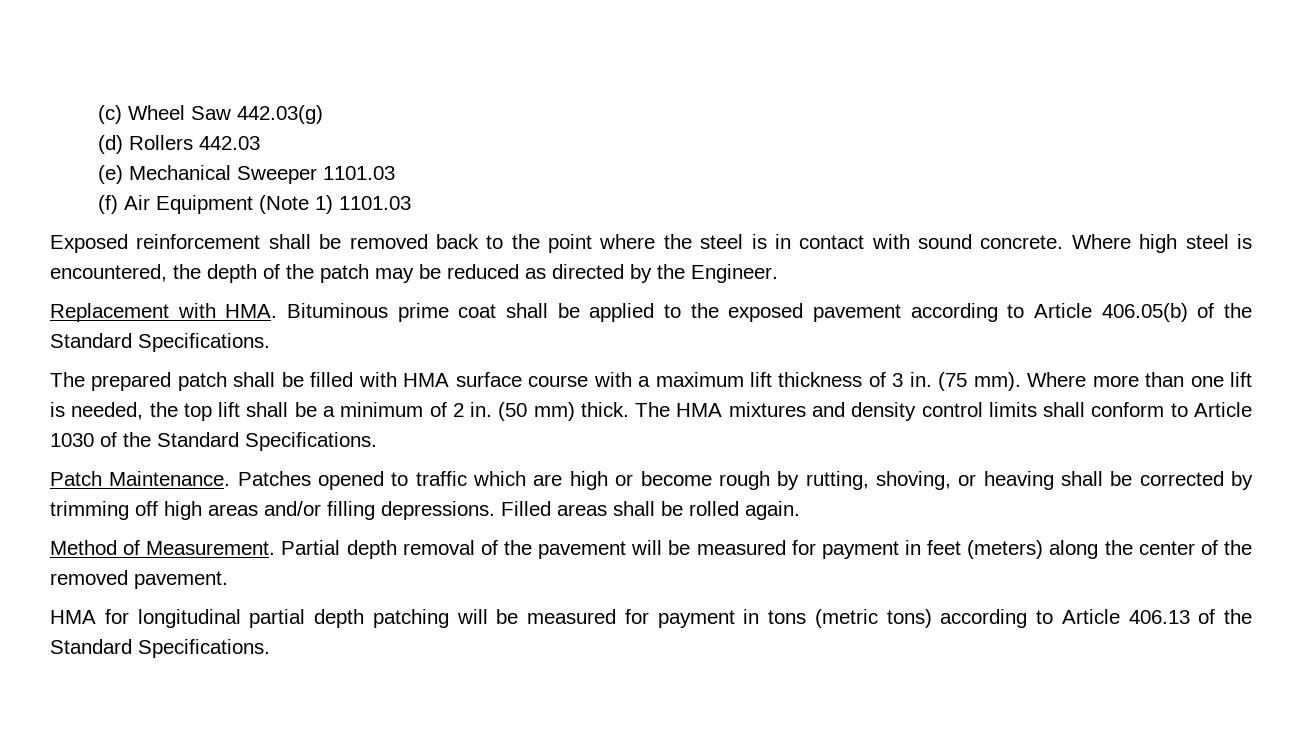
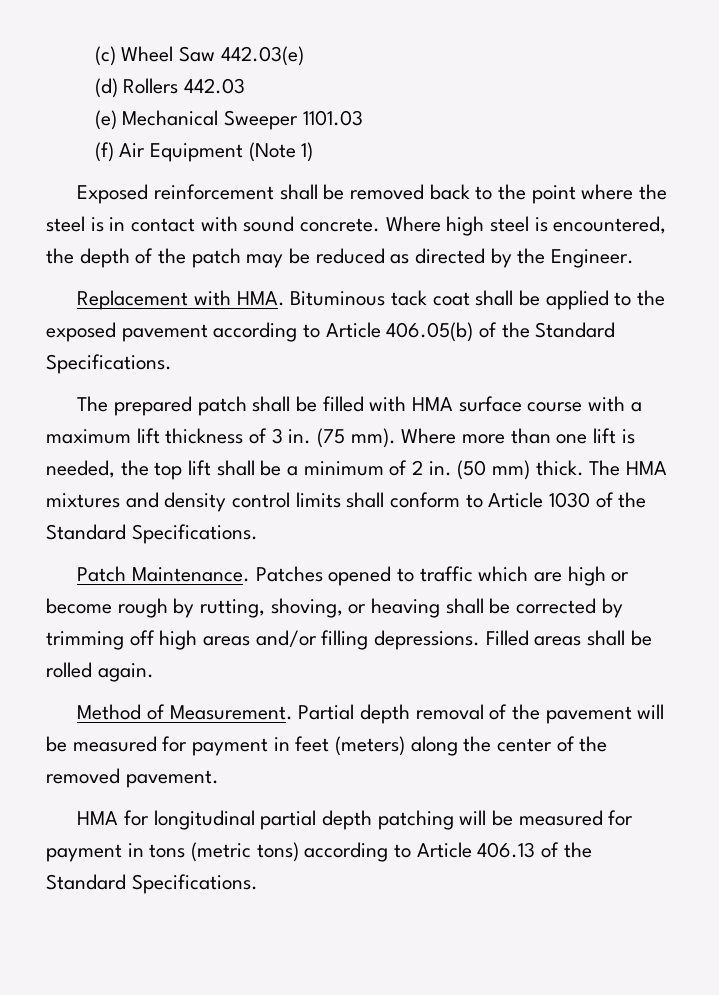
- (c) Wheel Saw 442.03(g)
+ (c) Wheel Saw 442.03(e)
- (f) Air Equipment (Note 1) 1101.03
+ (f) Air Equipment (Note 1)
- Replacement with HMA. Bituminous prime coat shall be applied to the exposed pavement according to Article 406.05(b) of the Standard Specifications.
+ Replacement with HMA. Bituminous tack coat shall be applied to the exposed pavement according to Article 406.05(b) of the Standard Specifications.

